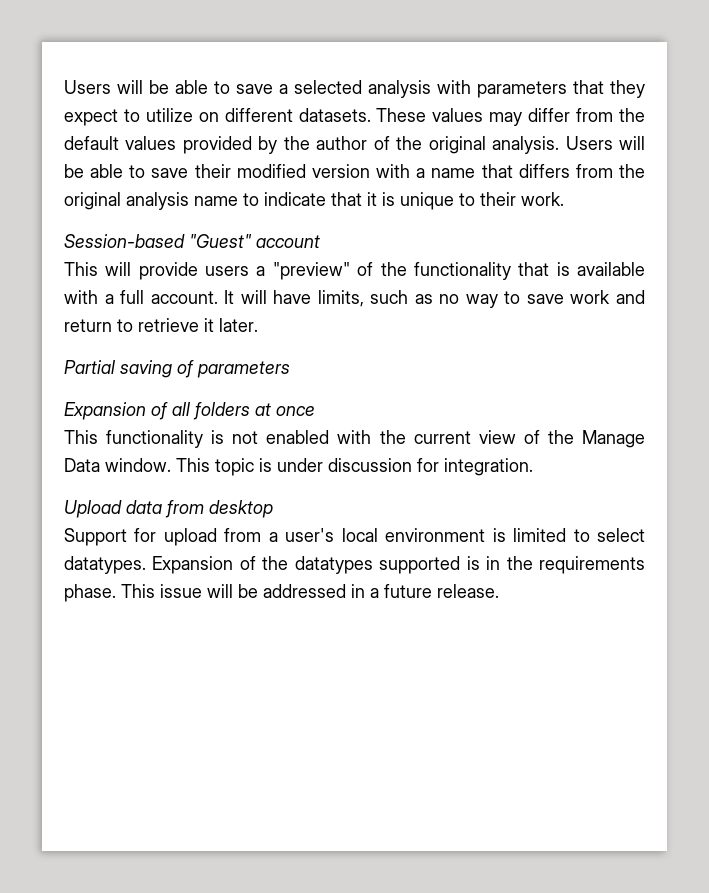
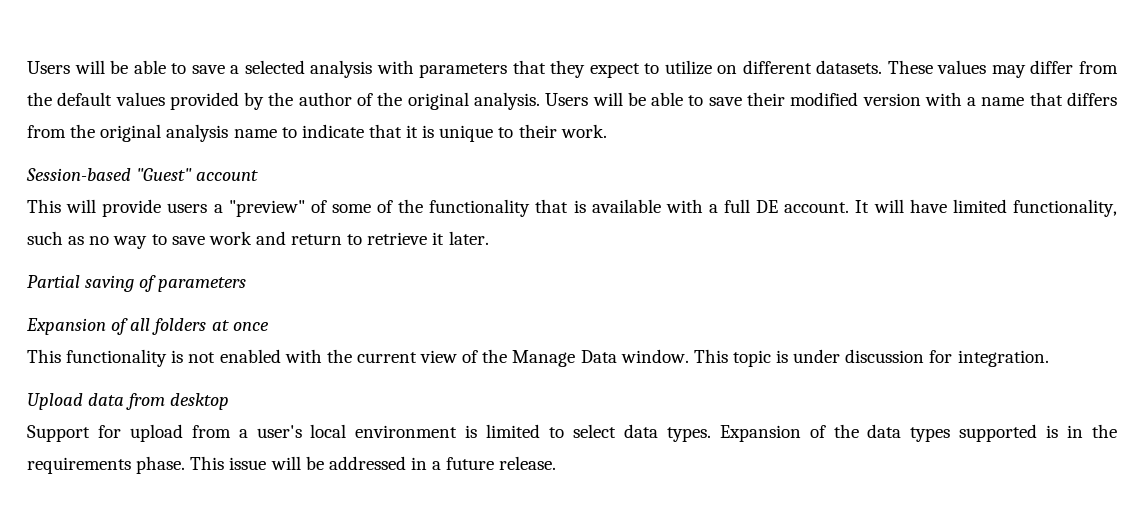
- This will provide users a "preview" of the functionality that is available with a full account.
+ This will provide users a "preview" of some of the functionality that is available with a full DE account.
- It will have limits, such as no way to save work and return to retrieve it later.
+ It will have limited functionality, such as no way to save work and return to retrieve it later.
- Support for upload from a user's local environment is limited to select datatypes.
+ Support for upload from a user's local environment is limited to select data types.
- Expansion of the datatypes supported is in the requirements phase.
+ Expansion of the data types supported is in the requirements phase.

